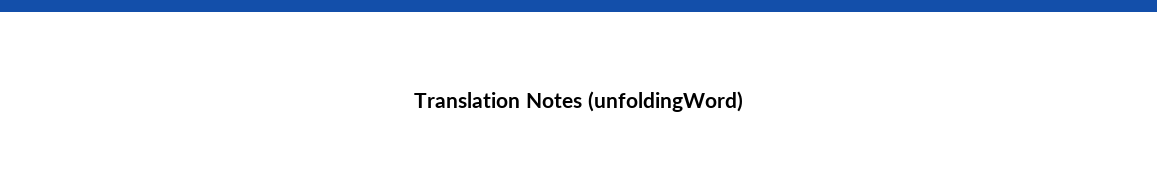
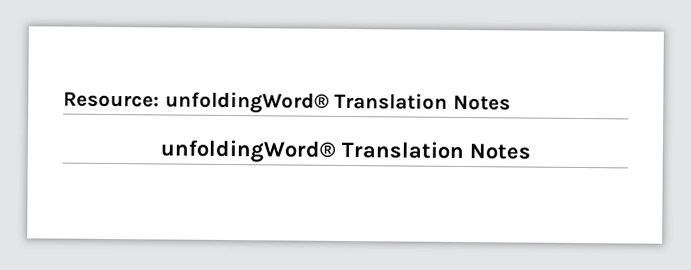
- Translation Notes (unfoldingWord)
+ Resource: unfoldingWord® Translation Notes
+ unfoldingWord® Translation Notes

